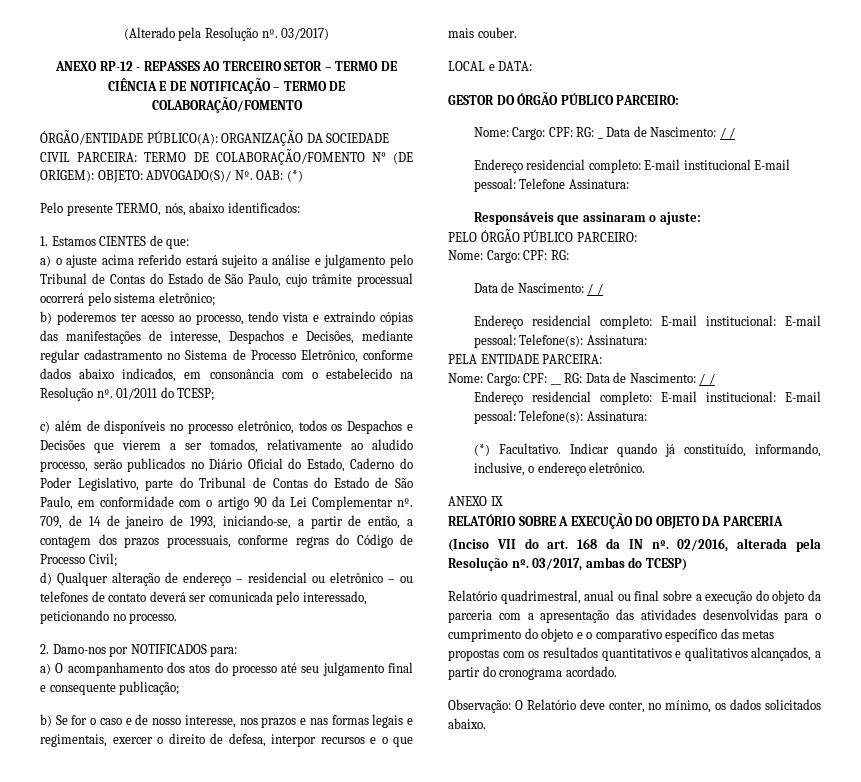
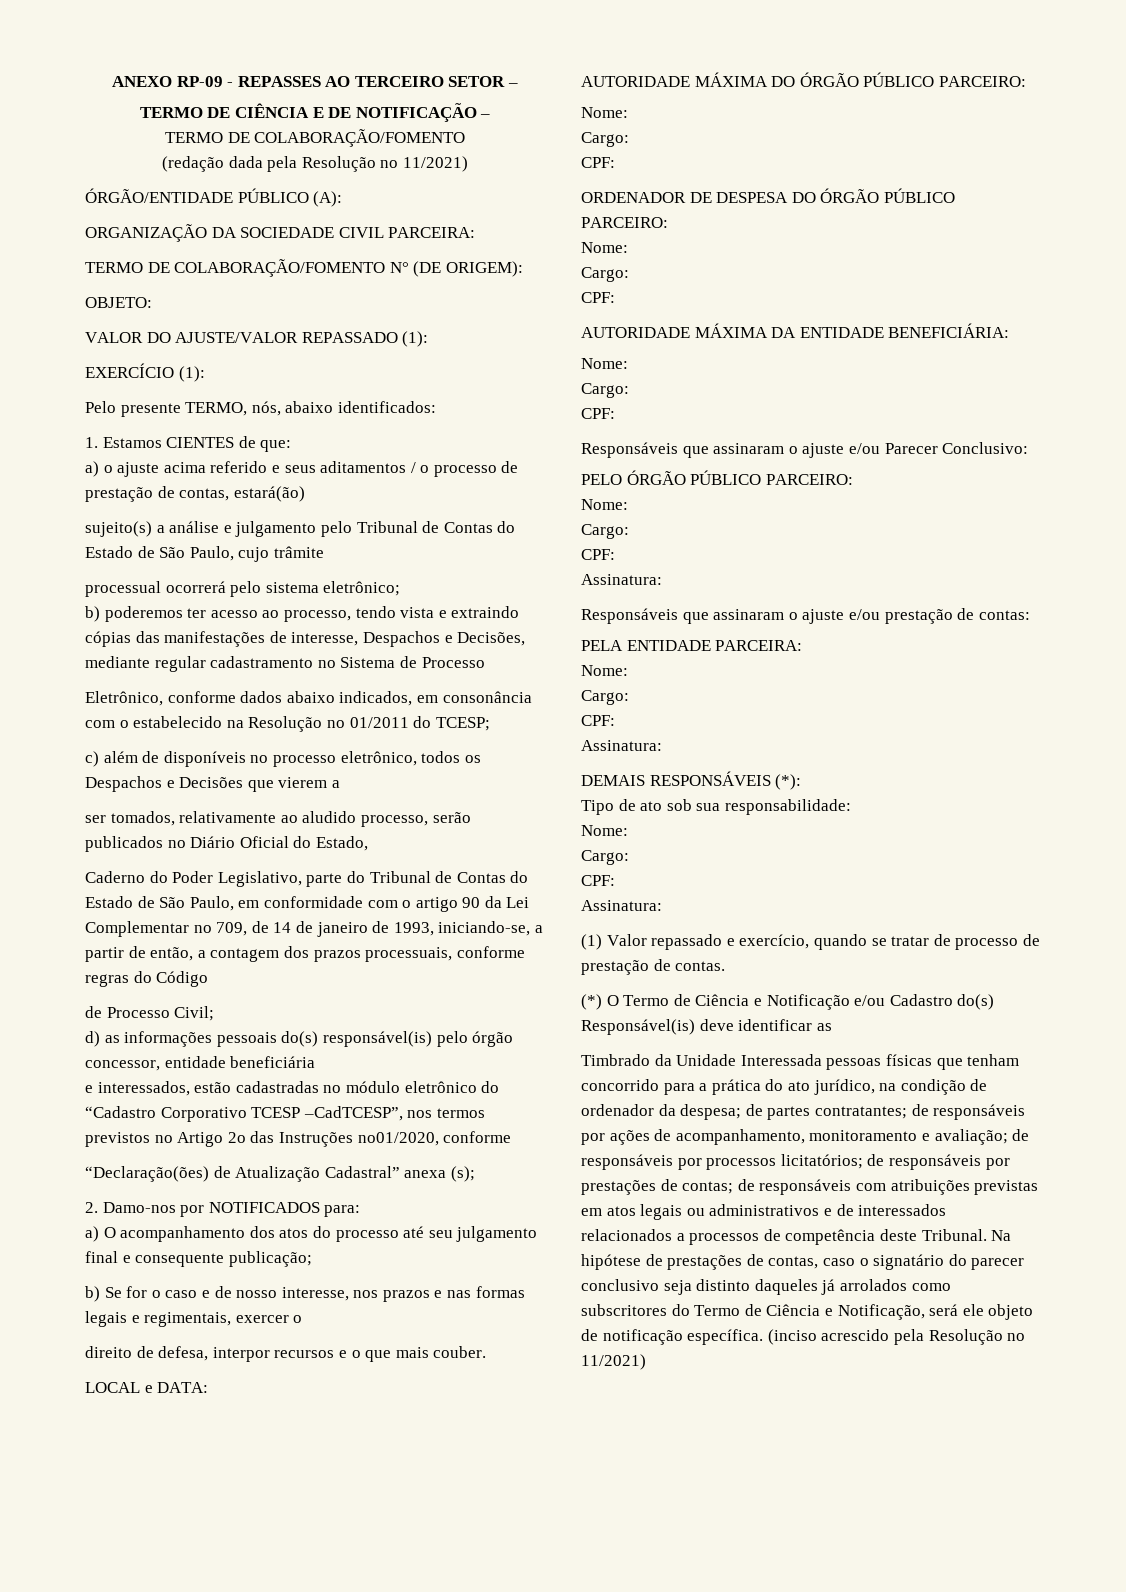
- (Alterado pela Resolução nº. 03/2017)
- ANEXO RP-12 - REPASSES AO TERCEIRO SETOR – TERMO DE CIÊNCIA E DE NOTIFICAÇÃO – TERMO DE COLABORAÇÃO/FOMENTO
+ ANEXO RP-09 - REPASSES AO TERCEIRO SETOR –
+ TERMO DE CIÊNCIA E DE NOTIFICAÇÃO –
+ TERMO DE COLABORAÇÃO/FOMENTO
+ (redação dada pela Resolução no 11/2021)
- ÓRGÃO/ENTIDADE PÚBLICO(A): ORGANIZAÇÃO DA SOCIEDADE CIVIL PARCEIRA: TERMO DE COLABORAÇÃO/FOMENTO N° (DE ORIGEM): OBJETO: ADVOGADO(S)/ Nº. OAB: (*)
+ ÓRGÃO/ENTIDADE PÚBLICO (A):
+ ORGANIZAÇÃO DA SOCIEDADE CIVIL PARCEIRA:
+ TERMO DE COLABORAÇÃO/FOMENTO N° (DE ORIGEM):
+ OBJETO:
+ VALOR DO AJUSTE/VALOR REPASSADO (1):
+ EXERCÍCIO (1):
- a) o ajuste acima referido estará sujeito a análise e julgamento pelo Tribunal de Contas do Estado de São Paulo, cujo trâmite processual ocorrerá pelo sistema eletrônico;
+ a) o ajuste acima referido e seus aditamentos / o processo de prestação de contas, estará(ão)
+ sujeito(s) a análise e julgamento pelo Tribunal de Contas do Estado de São Paulo, cujo trâmite
+ processual ocorrerá pelo sistema eletrônico;
- b) poderemos ter acesso ao processo, tendo vista e extraindo cópias das manifestações de interesse, Despachos e Decisões, mediante regular cadastramento no Sistema de Processo Eletrônico, conforme dados abaixo indicados, em consonância com o estabelecido na Resolução nº. 01/2011 do TCESP;
+ b) poderemos ter acesso ao processo, tendo vista e extraindo cópias das manifestações de interesse, Despachos e Decisões, mediante regular cadastramento no Sistema de Processo
+ Eletrônico, conforme dados abaixo indicados, em consonância com o estabelecido na Resolução no 01/2011 do TCESP;
- c) além de disponíveis no processo eletrônico, todos os Despachos e Decisões que vierem a ser tomados, relativamente ao aludido processo, serão publicados no Diário Oficial do Estado, Caderno do Poder Legislativo, parte do Tribunal de Contas do Estado de São Paulo, em conformidade com o artigo 90 da Lei Complementar nº. 709, de 14 de janeiro de 1993, iniciando-se, a partir de então, a contagem dos prazos processuais, conforme regras do Código de Processo Civil;
+ c) além de disponíveis no processo eletrônico, todos os Despachos e Decisões que vierem a
+ ser tomados, relativamente ao aludido processo, serão publicados no Diário Oficial do Estado,
+ Caderno do Poder Legislativo, parte do Tribunal de Contas do Estado de São Paulo, em conformidade com o artigo 90 da Lei Complementar no 709, de 14 de janeiro de 1993, iniciando-se, a partir de então, a contagem dos prazos processuais, conforme regras do Código
+ de Processo Civil;
- d) Qualquer alteração de endereço – residencial ou eletrônico – ou telefones de contato deverá ser comunicada pelo interessado, peticionando no processo.
+ d) as informações pessoais do(s) responsável(is) pelo órgão concessor, entidade beneficiária
+ e interessados, estão cadastradas no módulo eletrônico do “Cadastro Corporativo TCESP –CadTCESP”, nos termos previstos no Artigo 2o das Instruções no01/2020, conforme
+ “Declaração(ões) de Atualização Cadastral” anexa (s);
- b) Se for o caso e de nosso interesse, nos prazos e nas formas legais e regimentais, exercer o direito de defesa, interpor recursos e o que mais couber.
+ b) Se for o caso e de nosso interesse, nos prazos e nas formas legais e regimentais, exercer o
+ direito de defesa, interpor recursos e o que mais couber.
- GESTOR DO ÓRGÃO PÚBLICO PARCEIRO:
- Nome: Cargo: CPF: RG: _ Data de Nascimento: / /
- Endereço residencial completo: E-mail institucional E-mail pessoal: Telefone Assinatura:
- Responsáveis que assinaram o ajuste:
+ AUTORIDADE MÁXIMA DO ÓRGÃO PÚBLICO PARCEIRO:
+ Nome:
+ Cargo:
+ CPF:
+ ORDENADOR DE DESPESA DO ÓRGÃO PÚBLICO PARCEIRO:
+ Nome:
+ Cargo:
+ CPF:
+ AUTORIDADE MÁXIMA DA ENTIDADE BENEFICIÁRIA:
+ Nome:
+ Cargo:
+ CPF:
+ Responsáveis que assinaram o ajuste e/ou Parecer Conclusivo:
  PELO ÓRGÃO PÚBLICO PARCEIRO:
- Nome: Cargo: CPF: RG:
- Data de Nascimento: / /
- Endereço residencial completo: E-mail institucional: E-mail pessoal: Telefone(s): Assinatura:
+ Nome:
+ Cargo:
+ CPF:
+ Assinatura:
+ Responsáveis que assinaram o ajuste e/ou prestação de contas:
  PELA ENTIDADE PARCEIRA:
- Nome: Cargo: CPF: __ RG: Data de Nascimento: / /
- Endereço residencial completo: E-mail institucional: E-mail pessoal: Telefone(s): Assinatura:
- (*) Facultativo. Indicar quando já constituído, informando, inclusive, o endereço eletrônico.
- ANEXO IX
- RELATÓRIO SOBRE A EXECUÇÃO DO OBJETO DA PARCERIA
- (Inciso VII do art. 168 da IN nº. 02/2016, alterada pela Resolução nº. 03/2017, ambas do TCESP)
- Relatório quadrimestral, anual ou final sobre a execução do objeto da parceria com a apresentação das atividades desenvolvidas para o cumprimento do objeto e o comparativo específico das metas propostas com os resultados quantitativos e qualitativos alcançados, a partir do cronograma acordado.
- Observação: O Relatório deve conter, no mínimo, os dados solicitados abaixo.
+ Nome:
+ Cargo:
+ CPF:
+ Assinatura:
+ DEMAIS RESPONSÁVEIS (*):
+ Tipo de ato sob sua responsabilidade:
+ Nome:
+ Cargo:
+ CPF:
+ Assinatura:
+ (1) Valor repassado e exercício, quando se tratar de processo de prestação de contas.
+ (*) O Termo de Ciência e Notificação e/ou Cadastro do(s) Responsável(is) deve identificar as
+ Timbrado da Unidade Interessada pessoas físicas que tenham concorrido para a prática do ato jurídico, na condição de ordenador da despesa; de partes contratantes; de responsáveis por ações de acompanhamento, monitoramento e avaliação; de responsáveis por processos licitatórios; de responsáveis por prestações de contas; de responsáveis com atribuições previstas em atos legais ou administrativos e de interessados relacionados a processos de competência deste Tribunal. Na hipótese de prestações de contas, caso o signatário do parecer conclusivo seja distinto daqueles já arrolados como subscritores do Termo de Ciência e Notificação, será ele objeto de notificação específica. (inciso acrescido pela Resolução no 11/2021)

